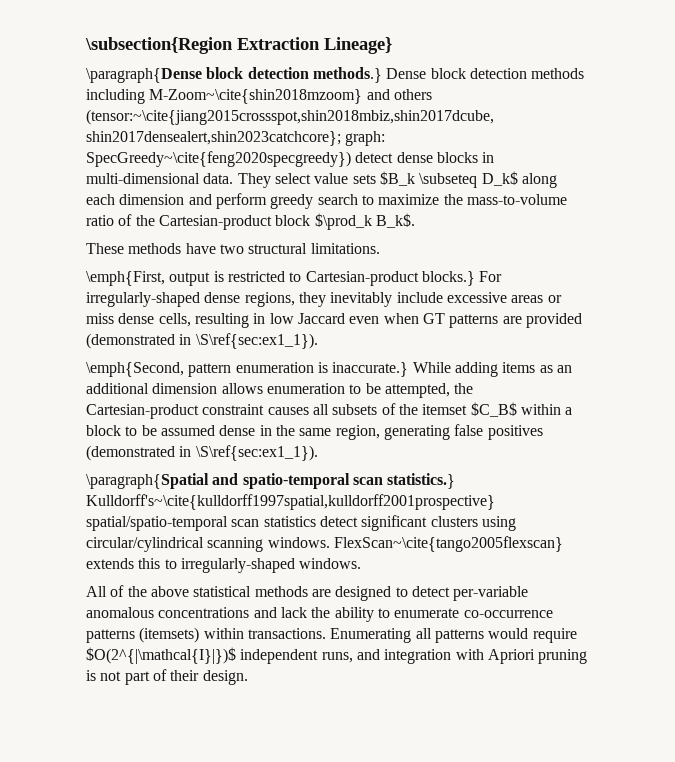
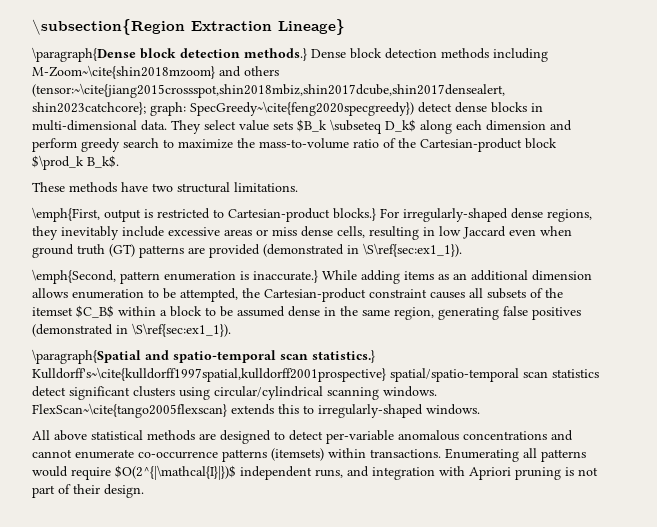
- \emph{First, output is restricted to Cartesian-product blocks.} For irregularly-shaped dense regions, they inevitably include excessive areas or miss dense cells, resulting in low Jaccard even when GT patterns are provided (demonstrated in \S\ref{sec:ex1_1}).
+ \emph{First, output is restricted to Cartesian-product blocks.} For irregularly-shaped dense regions, they inevitably include excessive areas or miss dense cells, resulting in low Jaccard even when ground truth (GT) patterns are provided (demonstrated in \S\ref{sec:ex1_1}).
- All of the above statistical methods are designed to detect per-variable anomalous concentrations and lack the ability to enumerate co-occurrence patterns (itemsets) within transactions.
+ All above statistical methods are designed to detect per-variable anomalous concentrations and cannot enumerate co-occurrence patterns (itemsets) within transactions.

